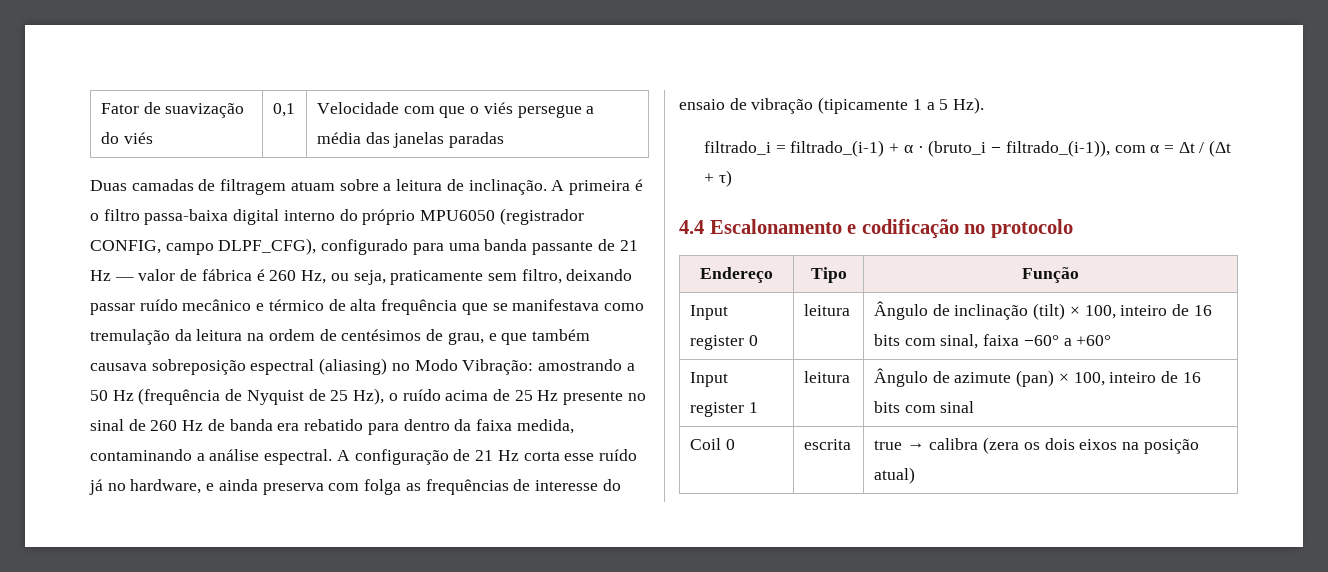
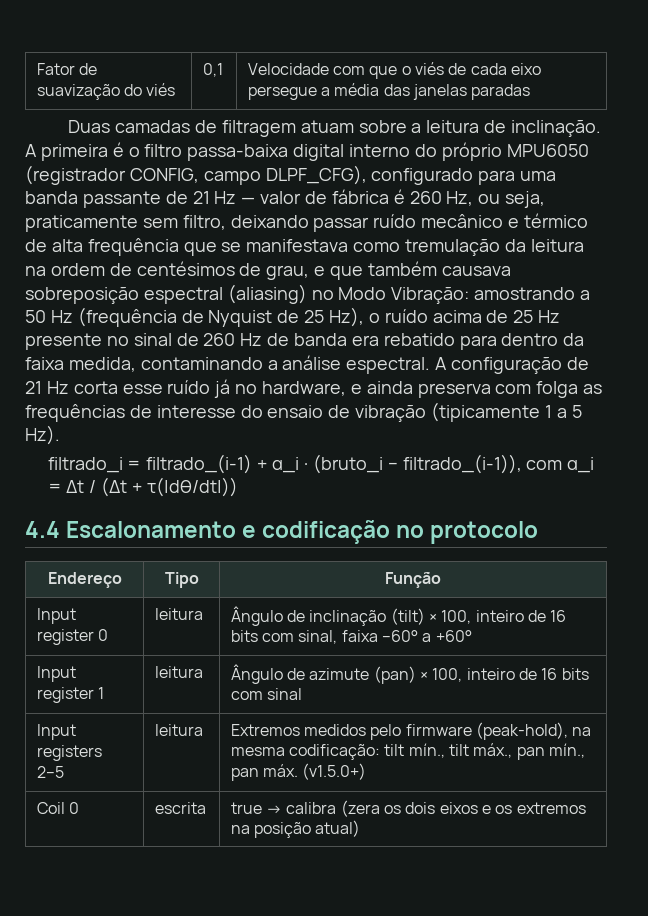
- Fator de suavização do viés | 0,1 | Velocidade com que o viés persegue a média das janelas paradas
+ Fator de suavização do viés | 0,1 | Velocidade com que o viés de cada eixo persegue a média das janelas paradas
- filtrado_i = filtrado_(i-1) + α · (bruto_i − filtrado_(i-1)), com α = Δt / (Δt + τ)
+ filtrado_i = filtrado_(i-1) + α_i · (bruto_i − filtrado_(i-1)), com α_i = Δt / (Δt + τ(|dθ/dt|))
+ Input registers 2–5 | leitura | Extremos medidos pelo firmware (peak-hold), na mesma codificação: tilt mín., tilt máx., pan mín., pan máx. (v1.5.0+)
- Coil 0 | escrita | true → calibra (zera os dois eixos na posição atual)
+ Coil 0 | escrita | true → calibra (zera os dois eixos e os extremos na posição atual)

